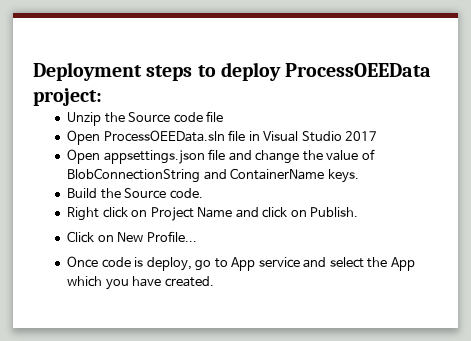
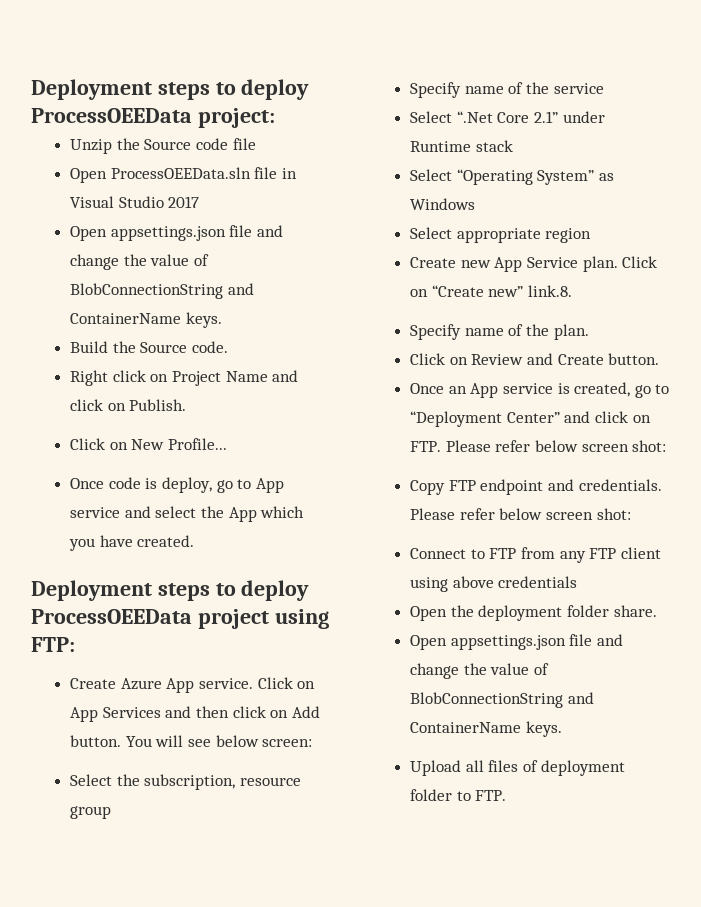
+ Deployment steps to deploy ProcessOEEData project using FTP:
+ Create Azure App service. Click on App Services and then click on Add button. You will see below screen:
+ Select the subscription, resource group
+ Specify name of the service
+ Select “.Net Core 2.1” under Runtime stack
+ Select “Operating System” as Windows
+ Select appropriate region
+ Create new App Service plan. Click on “Create new” link.8.
+ Specify name of the plan.
+ Click on Review and Create button.
+ Once an App service is created, go to “Deployment Center” and click on FTP. Please refer below screen shot:
+ Copy FTP endpoint and credentials. Please refer below screen shot:
+ Connect to FTP from any FTP client using above credentials
+ Open the deployment folder share.
+ Open appsettings.json file and change the value of BlobConnectionString and ContainerName keys.
+ Upload all files of deployment folder to FTP.

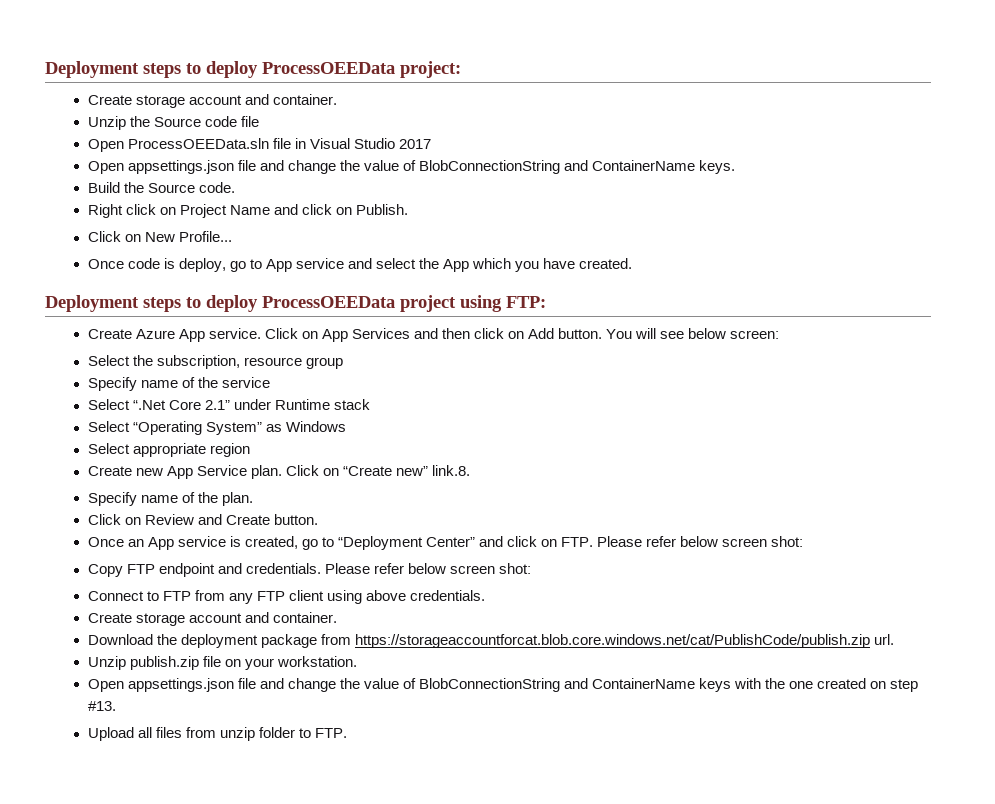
  Deployment steps to deploy ProcessOEEData project:
+ Create storage account and container.
- Connect to FTP from any FTP client using above credentials
- Open the deployment folder share.
- Open appsettings.json file and change the value of BlobConnectionString and ContainerName keys.
+ Connect to FTP from any FTP client using above credentials.
+ Create storage account and container.
+ Download the deployment package from https://storageaccountforcat.blob.core.windows.net/cat/PublishCode/publish.zip url.
+ Unzip publish.zip file on your workstation.
+ Open appsettings.json file and change the value of BlobConnectionString and ContainerName keys with the one created on step #13.
- Upload all files of deployment folder to FTP.
+ Upload all files from unzip folder to FTP.

